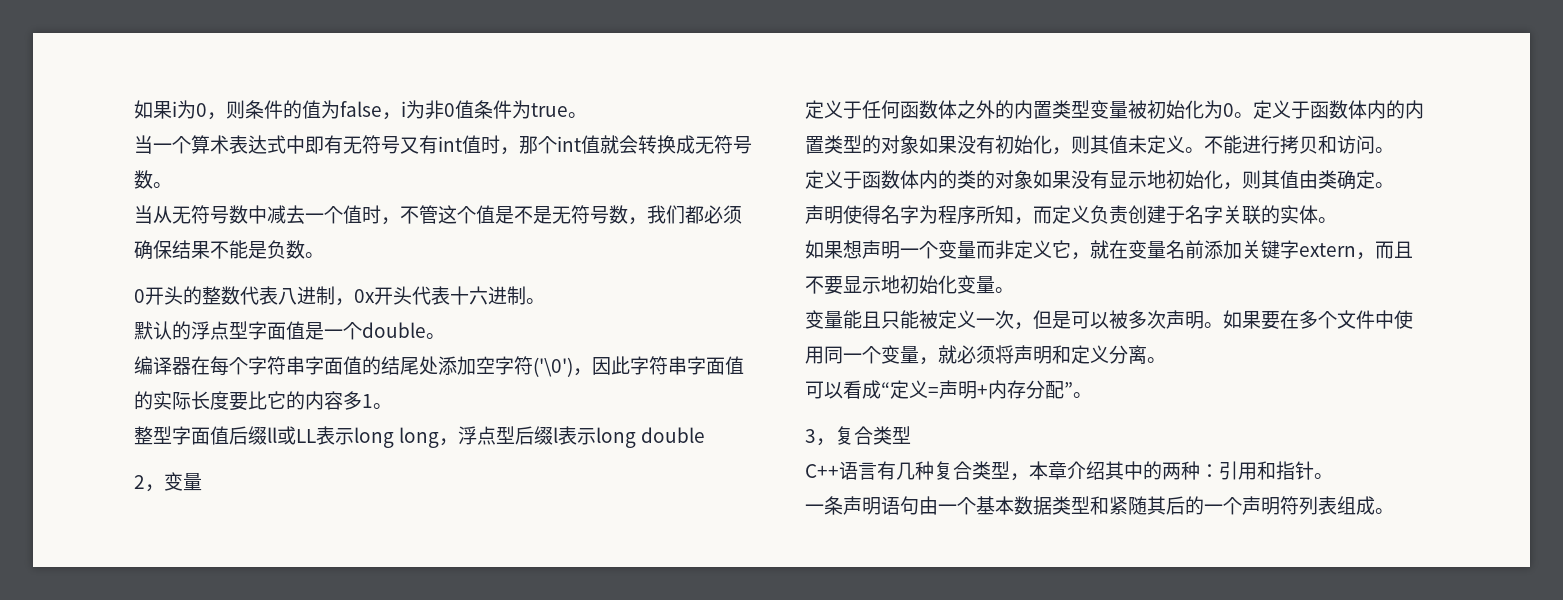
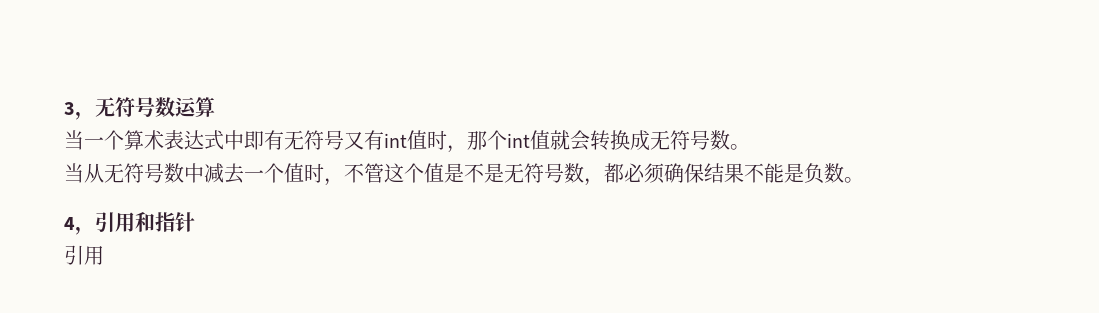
- 如果i为0，则条件的值为false，i为非0值条件为true。
+ 3，无符号数运算
- 当从无符号数中减去一个值时，不管这个值是不是无符号数，我们都必须确保结果不能是负数。
+ 当从无符号数中减去一个值时，不管这个值是不是无符号数，都必须确保结果不能是负数。
- 0开头的整数代表八进制，0x开头代表十六进制。
- 默认的浮点型字面值是一个double。
- 编译器在每个字符串字面值的结尾处添加空字符('\0')，因此字符串字面值的实际长度要比它的内容多1。
- 整型字面值后缀ll或LL表示long long，浮点型后缀l表示long double
- 2，变量
- 定义于任何函数体之外的内置类型变量被初始化为0。定义于函数体内的内置类型的对象如果没有初始化，则其值未定义。不能进行拷贝和访问。
- 定义于函数体内的类的对象如果没有显示地初始化，则其值由类确定。
- 声明使得名字为程序所知，而定义负责创建于名字关联的实体。
- 如果想声明一个变量而非定义它，就在变量名前添加关键字extern，而且不要显示地初始化变量。
- 变量能且只能被定义一次，但是可以被多次声明。如果要在多个文件中使用同一个变量，就必须将声明和定义分离。
- 可以看成“定义=声明+内存分配”。
- 3，复合类型
- C++语言有几种复合类型，本章介绍其中的两种：引用和指针。
- 一条声明语句由一个基本数据类型和紧随其后的一个声明符列表组成。
+ 4，引用和指针
+ 引用

